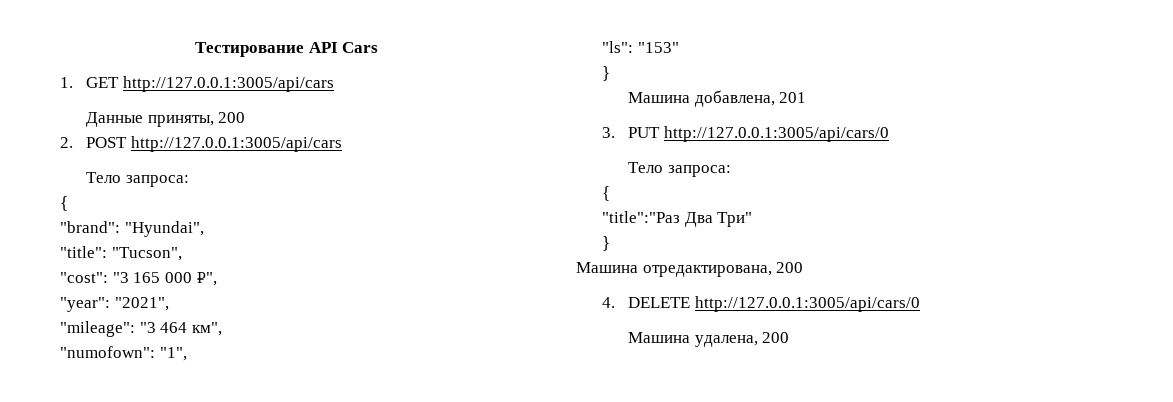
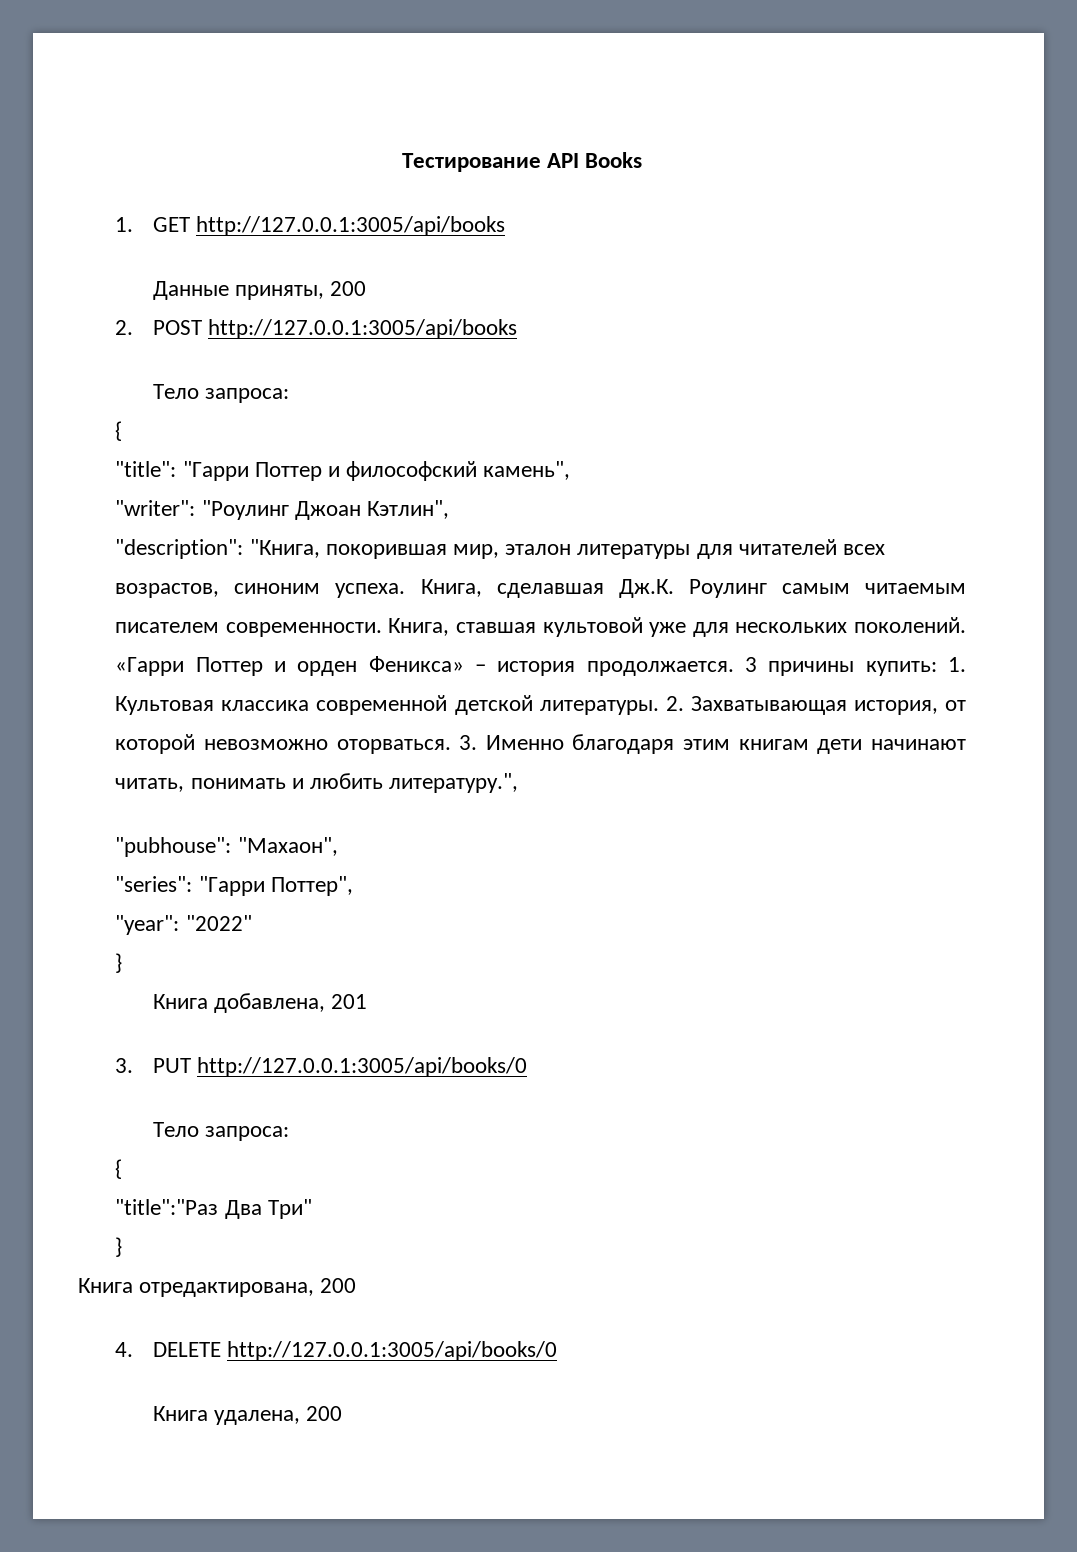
- Тестирование API Cars
+ Тестирование API Books
- 1. GET http://127.0.0.1:3005/api/cars
+ 1. GET http://127.0.0.1:3005/api/books
- 2. POST http://127.0.0.1:3005/api/cars
+ 2. POST http://127.0.0.1:3005/api/books
  Тело запроса:
  {
- "brand": "Hyundai",
- "title": "Tucson",
- "cost": "3 165 000 ₽",
- "year": "2021",
- "mileage": "3 464 км",
- "numofown": "1",
- "ls": "153"
+ "title": "Гарри Поттер и философский камень",
+ "writer": "Роулинг Джоан Кэтлин",
+ "description": "Книга, покорившая мир, эталон литературы для читателей всех возрастов, синоним успеха. Книга, сделавшая Дж.К. Роулинг самым читаемым писателем современности. Книга, ставшая культовой уже для нескольких поколений. «Гарри Поттер и орден Феникса» – история продолжается. 3 причины купить: 1. Культовая классика современной детской литературы. 2. Захватывающая история, от которой невозможно оторваться. 3. Именно благодаря этим книгам дети начинают читать, понимать и любить литературу.",
+ "pubhouse": "Махаон",
+ "series": "Гарри Поттер",
+ "year": "2022"
  }
- Машина добавлена, 201
+ Книга добавлена, 201
- 3. PUT http://127.0.0.1:3005/api/cars/0
+ 3. PUT http://127.0.0.1:3005/api/books/0
- Машина отредактирована, 200
+ Книга отредактирована, 200
- 4. DELETE http://127.0.0.1:3005/api/cars/0
- Машина удалена, 200
+ 4. DELETE http://127.0.0.1:3005/api/books/0
+ Книга удалена, 200

